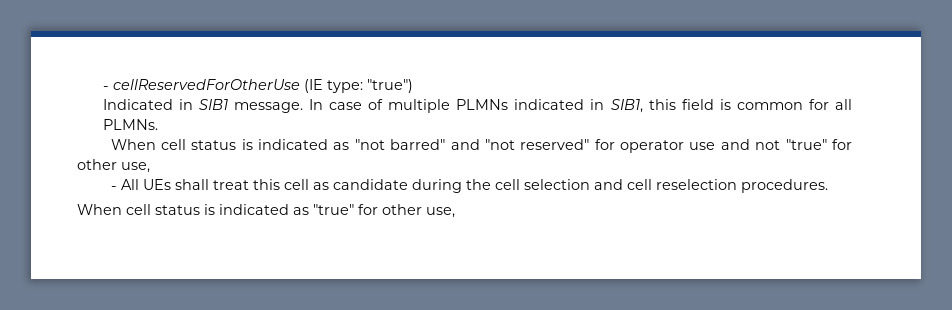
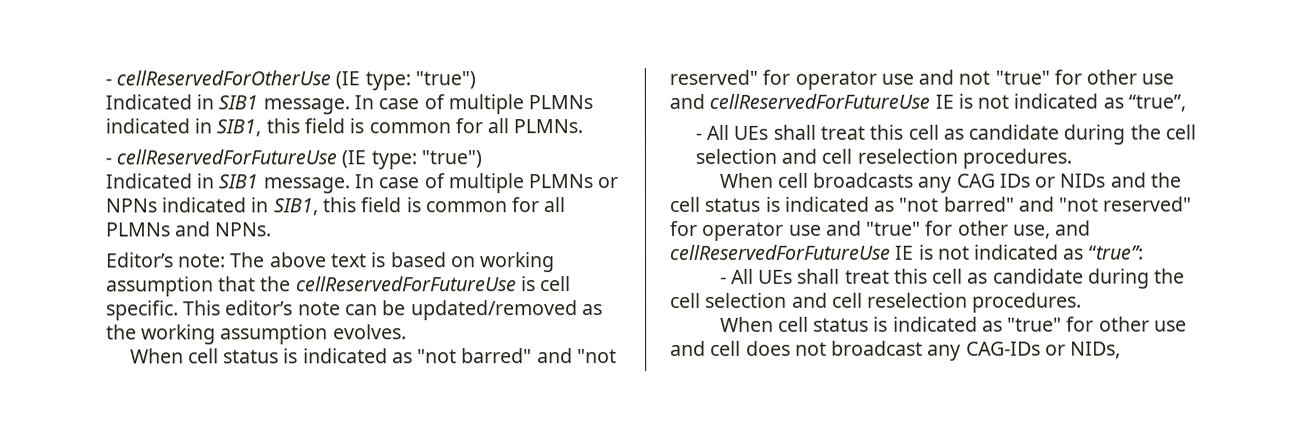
+ - cellReservedForFutureUse (IE type: "true")
+ Indicated in SIB1 message. In case of multiple PLMNs or NPNs indicated in SIB1, this field is common for all PLMNs and NPNs.
+ Editor’s note: The above text is based on working assumption that the cellReservedForFutureUse is cell specific. This editor’s note can be updated/removed as the working assumption evolves.
- When cell status is indicated as "not barred" and "not reserved" for operator use and not "true" for other use,
+ When cell status is indicated as "not barred" and "not reserved" for operator use and not "true" for other use and cellReservedForFutureUse IE is not indicated as “true”,
+ - All UEs shall treat this cell as candidate during the cell selection and cell reselection procedures.
+ When cell broadcasts any CAG IDs or NIDs and the cell status is indicated as "not barred" and "not reserved" for operator use and "true" for other use, and cellReservedForFutureUse IE is not indicated as “true”:
- When cell status is indicated as "true" for other use,
+ When cell status is indicated as "true" for other use and cell does not broadcast any CAG-IDs or NIDs,

